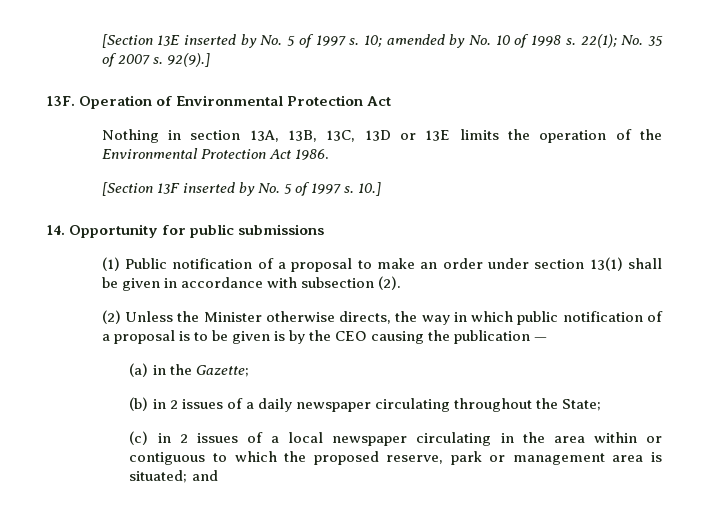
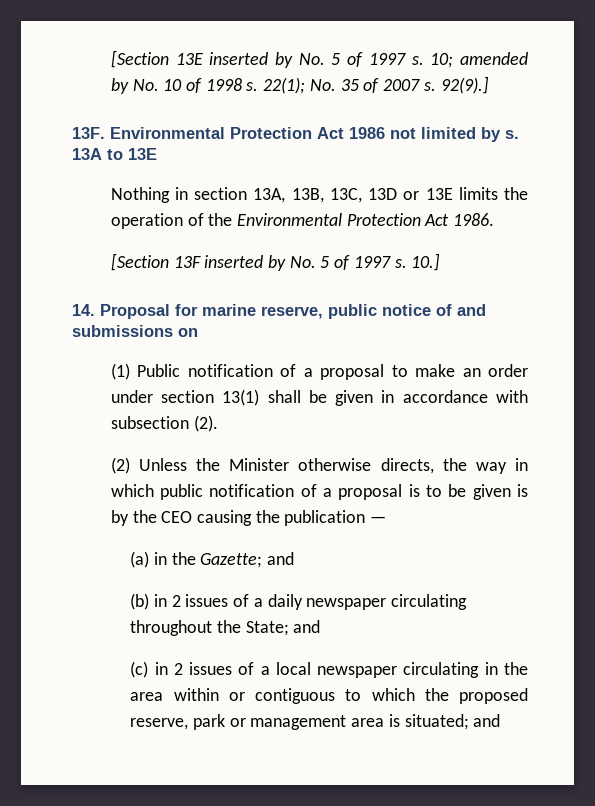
- Operation of Environmental Protection Act
+ Environmental Protection Act 1986 not limited by s. 13A to 13E
- 14. Opportunity for public submissions
+ 14. Proposal for marine reserve, public notice of and submissions on
- (a) in the Gazette;
+ (a) in the Gazette; and
- (b) in 2 issues of a daily newspaper circulating throughout the State;
+ (b) in 2 issues of a daily newspaper circulating throughout the State; and

